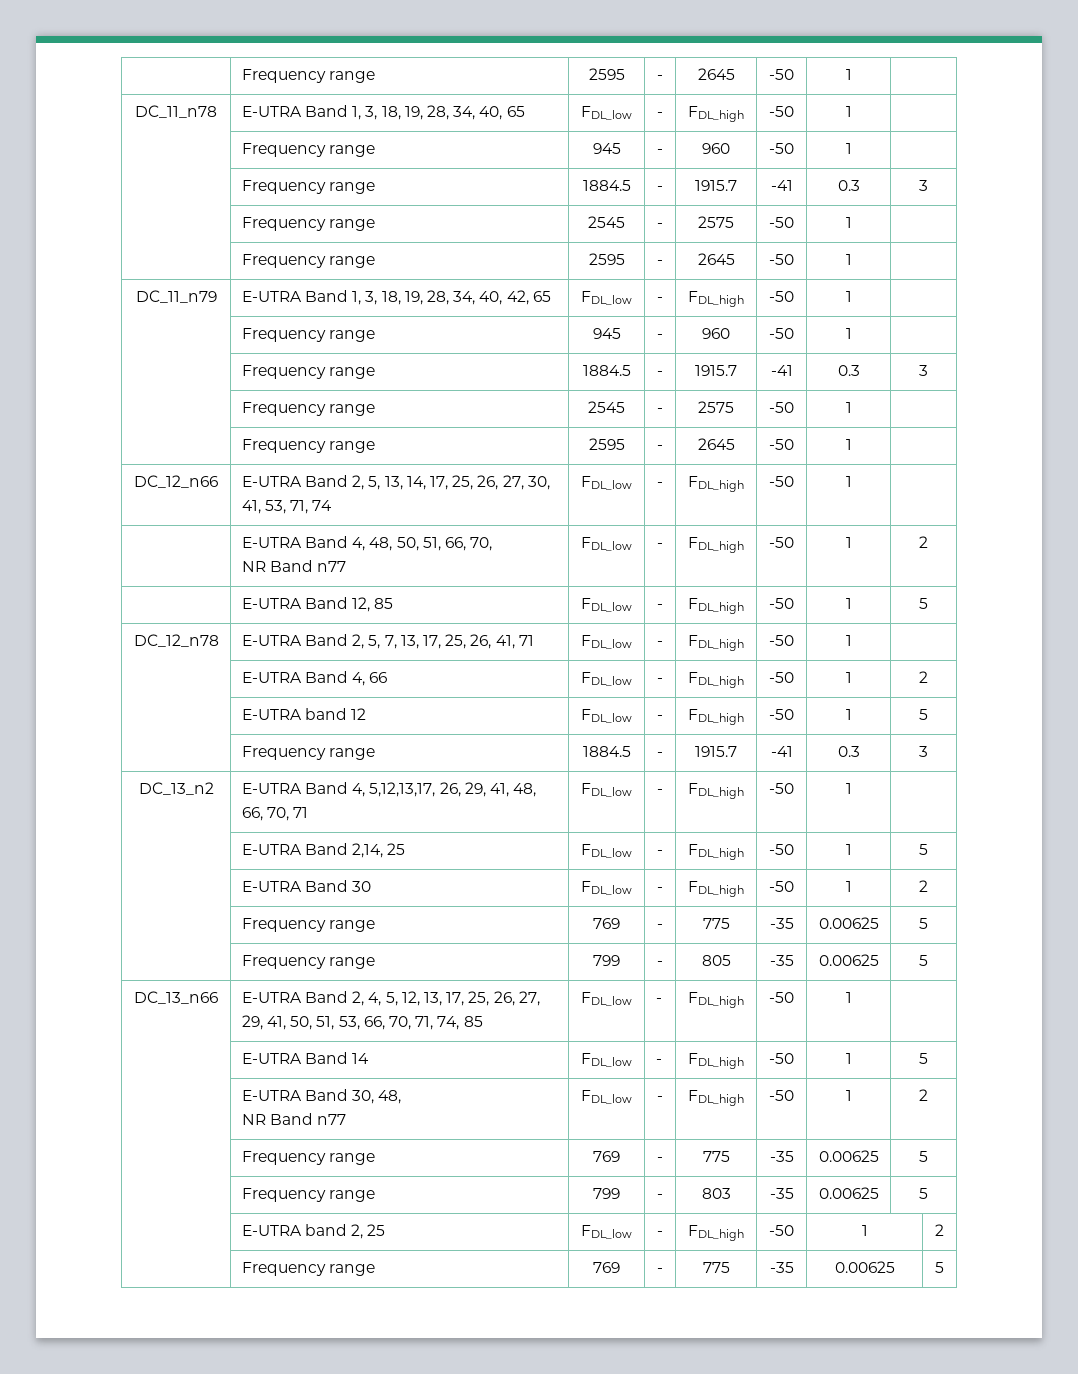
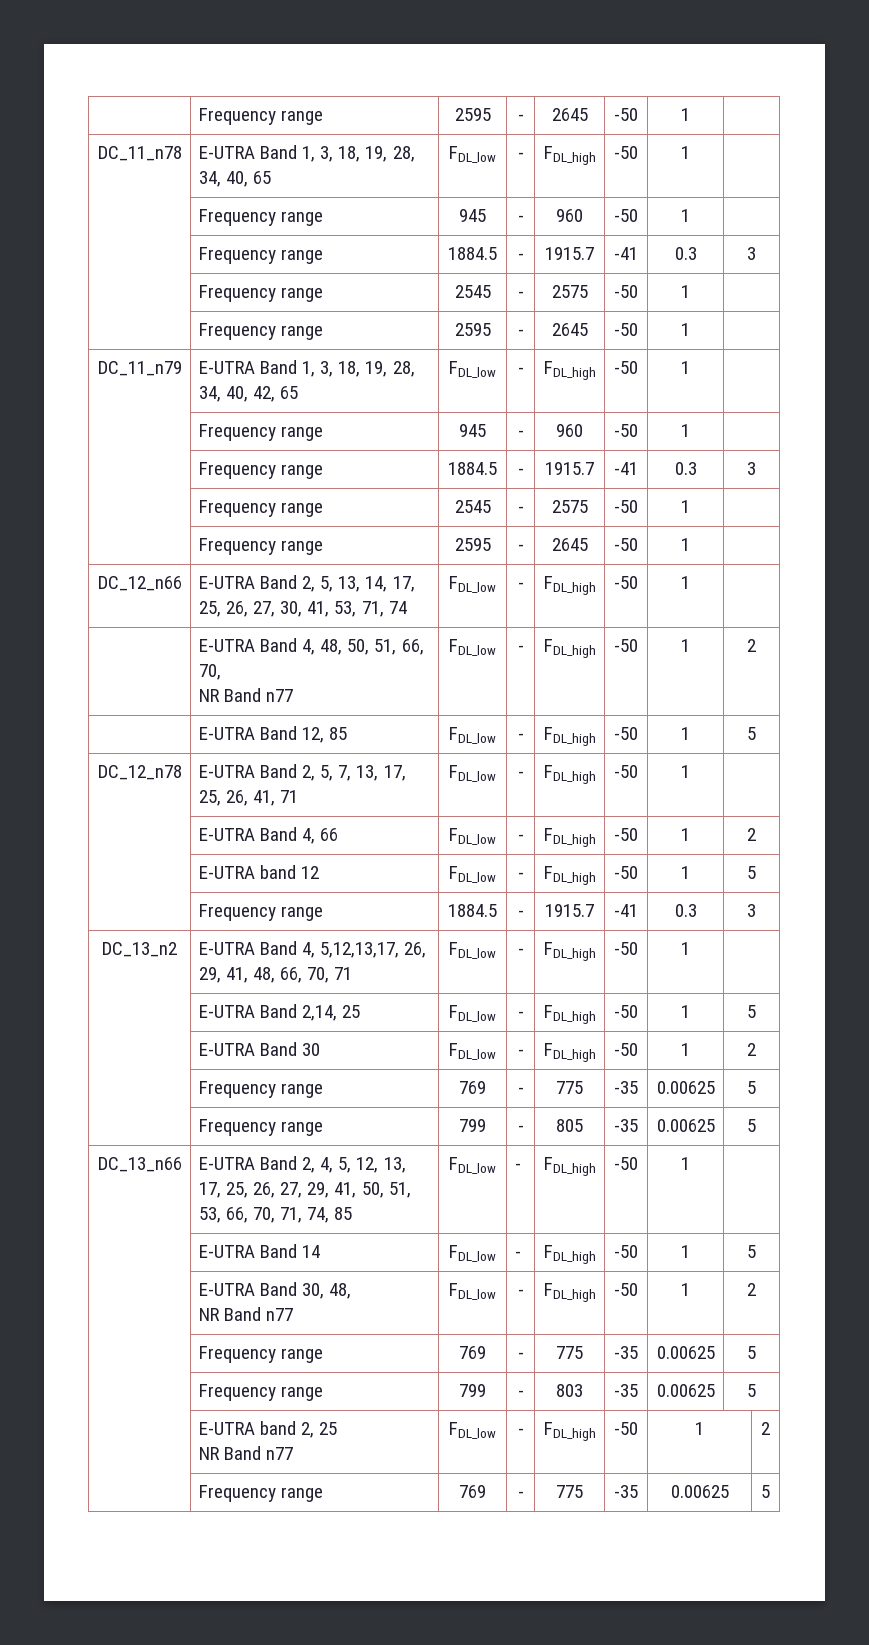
- | E-UTRA band 2, 25 | FDL_low | - | FDL_high | -50 | 1 | 2
+ | E-UTRA band 2, 25
+ NR Band n77 | FDL_low | - | FDL_high | -50 | 1 | 2

